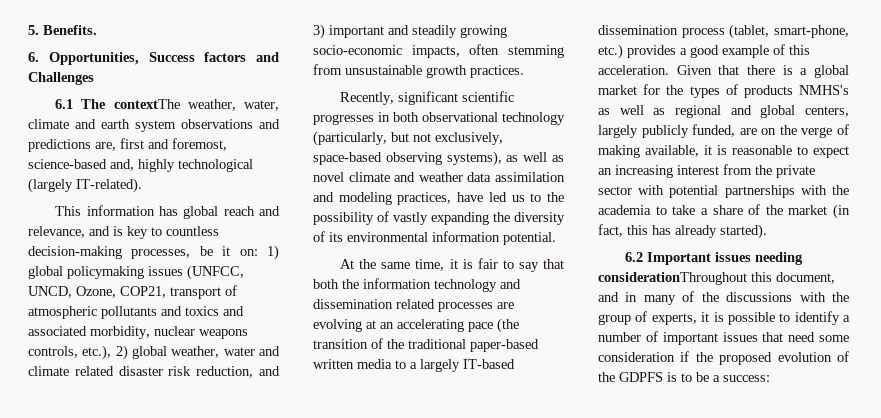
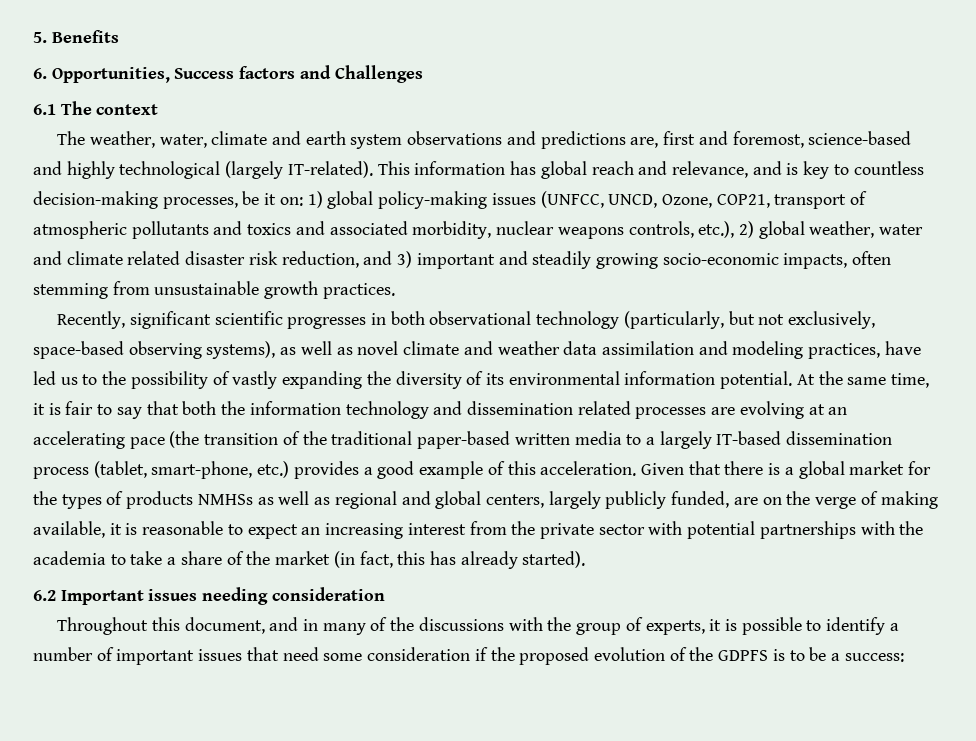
- 5. Benefits.
+ 5. Benefits
- 6.1 The contextThe weather, water, climate and earth system observations and predictions are, first and foremost, science-based and, highly technological (largely IT-related).
- This information has global reach and relevance, and is key to countless decision-making processes, be it on:
+ 6.1 The context
+ The weather, water, climate and earth system observations and predictions are, first and foremost, science-based and highly technological (largely IT-related). This information has global reach and relevance, and is key to countless decision-making processes, be it on:
- 1) global policymaking issues (UNFCC, UNCD, Ozone, COP21, transport of atmospheric pollutants and toxics and associated morbidity, nuclear weapons controls, etc.), 2) global weather, water and climate related disaster risk reduction, and 3) important and steadily growing socio-economic impacts, often stemming from unsustainable growth practices.
+ 1) global policy-making issues (UNFCC, UNCD, Ozone, COP21, transport of atmospheric pollutants and toxics and associated morbidity, nuclear weapons controls, etc.), 2) global weather, water and climate related disaster risk reduction, and 3) important and steadily growing socio-economic impacts, often stemming from unsustainable growth practices.
- Recently, significant scientific progresses in both observational technology (particularly, but not exclusively, space-based observing systems), as well as novel climate and weather data assimilation and modeling practices, have led us to the possibility of vastly expanding the diversity of its environmental information potential.
- At the same time, it is fair to say that both the information technology and dissemination related processes are evolving at an accelerating pace (the transition of the traditional paper-based written media to a largely IT-based dissemination process (tablet, smart-phone, etc.) provides a good example of this acceleration.
+ Recently, significant scientific progresses in both observational technology (particularly, but not exclusively, space-based observing systems), as well as novel climate and weather data assimilation and modeling practices, have led us to the possibility of vastly expanding the diversity of its environmental information potential. At the same time, it is fair to say that both the information technology and dissemination related processes are evolving at an accelerating pace (the transition of the traditional paper-based written media to a largely IT-based dissemination process (tablet, smart-phone, etc.) provides a good example of this acceleration.
- Given that there is a global market for the types of products NMHS's as well as regional and global centers, largely publicly funded, are on the verge of making available, it is reasonable to expect an increasing interest from the private sector with potential partnerships with the academia to take a share of the market (in fact, this has already started).
+ Given that there is a global market for the types of products NMHSs as well as regional and global centers, largely publicly funded, are on the verge of making available, it is reasonable to expect an increasing interest from the private sector with potential partnerships with the academia to take a share of the market (in fact, this has already started).
- 6.2 Important issues needing considerationThroughout this document, and in many of the discussions with the group of experts, it is possible to identify a number of important issues that need some consideration if the proposed evolution of the GDPFS is to be a success:
+ 6.2 Important issues needing consideration
+ Throughout this document, and in many of the discussions with the group of experts, it is possible to identify a number of important issues that need some consideration if the proposed evolution of the GDPFS is to be a success:

